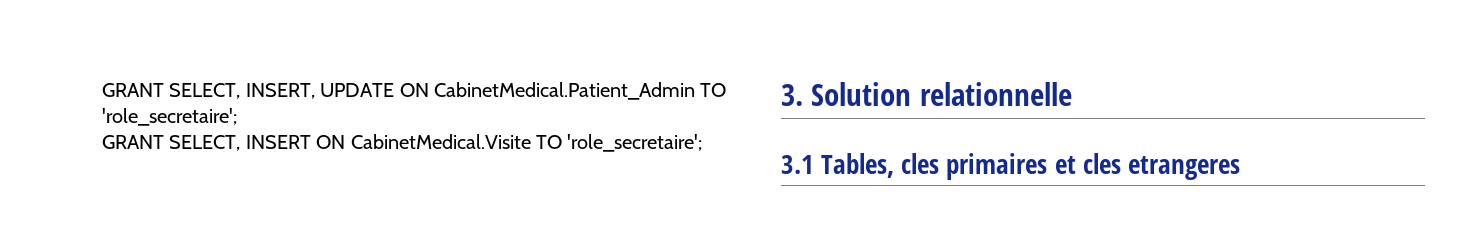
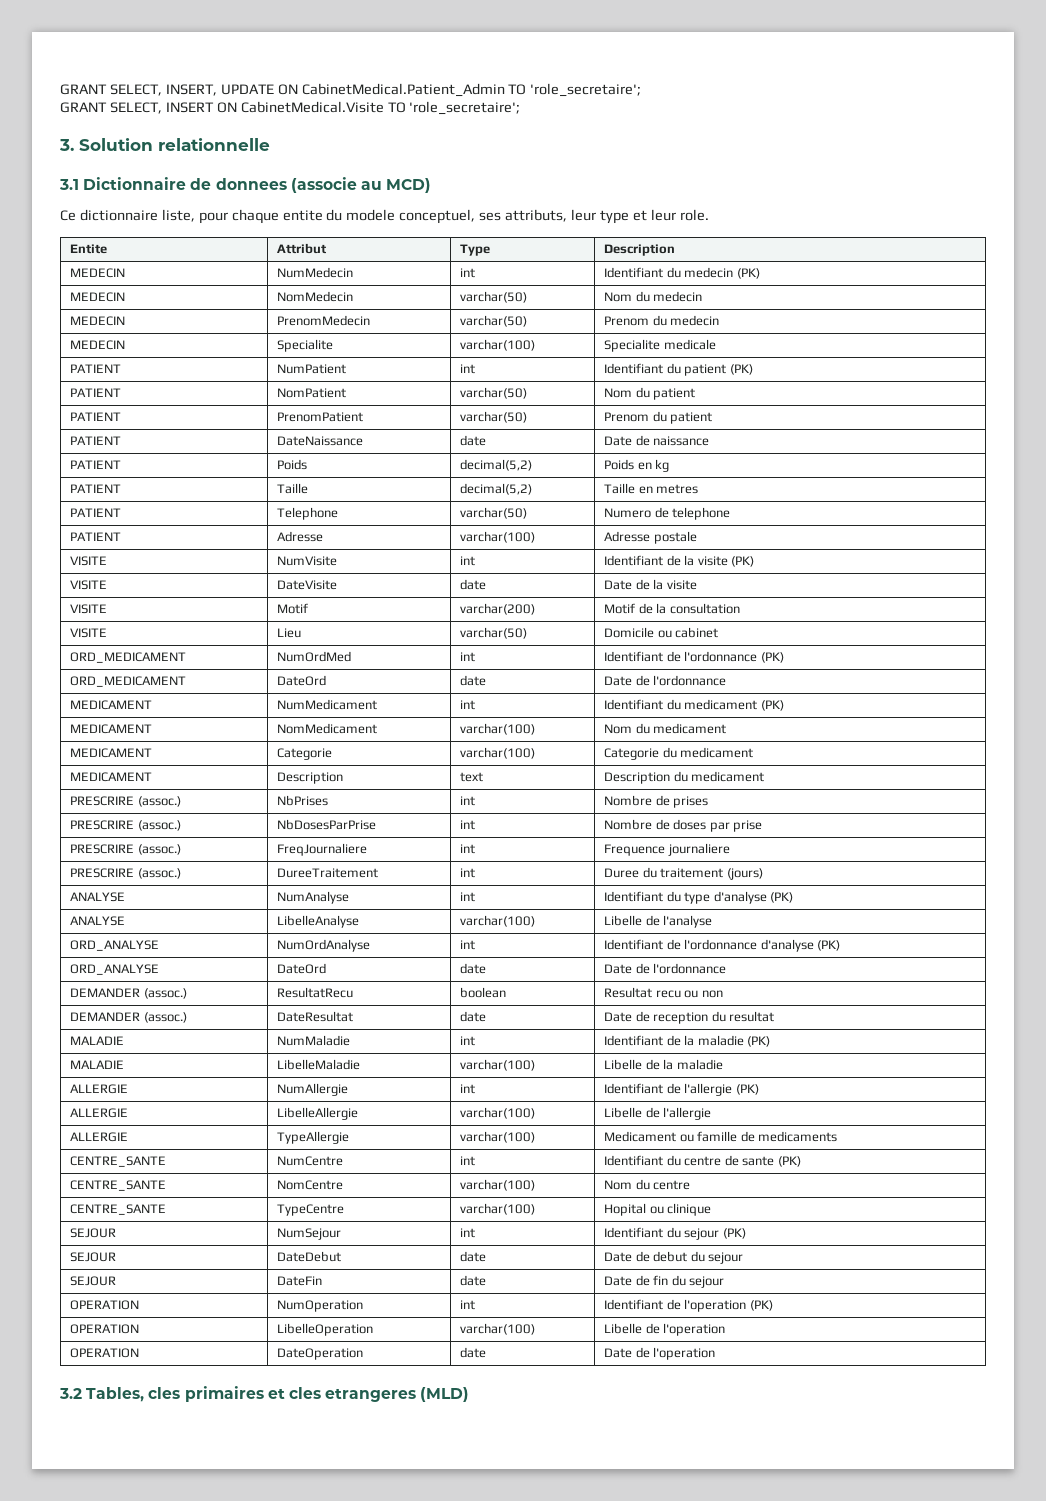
- 3.1 Tables, cles primaires et cles etrangeres
+ 3.1 Dictionnaire de donnees (associe au MCD)
+ Ce dictionnaire liste, pour chaque entite du modele conceptuel, ses attributs, leur type et leur role.
+ Entite | Attribut | Type | Description
+ MEDECIN | NumMedecin | int | Identifiant du medecin (PK)
+ MEDECIN | NomMedecin | varchar(50) | Nom du medecin
+ MEDECIN | PrenomMedecin | varchar(50) | Prenom du medecin
+ MEDECIN | Specialite | varchar(100) | Specialite medicale
+ PATIENT | NumPatient | int | Identifiant du patient (PK)
+ PATIENT | NomPatient | varchar(50) | Nom du patient
+ PATIENT | PrenomPatient | varchar(50) | Prenom du patient
+ PATIENT | DateNaissance | date | Date de naissance
+ PATIENT | Poids | decimal(5,2) | Poids en kg
+ PATIENT | Taille | decimal(5,2) | Taille en metres
+ PATIENT | Telephone | varchar(50) | Numero de telephone
+ PATIENT | Adresse | varchar(100) | Adresse postale
+ VISITE | NumVisite | int | Identifiant de la visite (PK)
+ VISITE | DateVisite | date | Date de la visite
+ VISITE | Motif | varchar(200) | Motif de la consultation
+ VISITE | Lieu | varchar(50) | Domicile ou cabinet
+ ORD_MEDICAMENT | NumOrdMed | int | Identifiant de l'ordonnance (PK)
+ ORD_MEDICAMENT | DateOrd | date | Date de l'ordonnance
+ MEDICAMENT | NumMedicament | int | Identifiant du medicament (PK)
+ MEDICAMENT | NomMedicament | varchar(100) | Nom du medicament
+ MEDICAMENT | Categorie | varchar(100) | Categorie du medicament
+ MEDICAMENT | Description | text | Description du medicament
+ PRESCRIRE (assoc.) | NbPrises | int | Nombre de prises
+ PRESCRIRE (assoc.) | NbDosesParPrise | int | Nombre de doses par prise
+ PRESCRIRE (assoc.) | FreqJournaliere | int | Frequence journaliere
+ PRESCRIRE (assoc.) | DureeTraitement | int | Duree du traitement (jours)
+ ANALYSE | NumAnalyse | int | Identifiant du type d'analyse (PK)
+ ANALYSE | LibelleAnalyse | varchar(100) | Libelle de l'analyse
+ ORD_ANALYSE | NumOrdAnalyse | int | Identifiant de l'ordonnance d'analyse (PK)
+ ORD_ANALYSE | DateOrd | date | Date de l'ordonnance
+ DEMANDER (assoc.) | ResultatRecu | boolean | Resultat recu ou non
+ DEMANDER (assoc.) | DateResultat | date | Date de reception du resultat
+ MALADIE | NumMaladie | int | Identifiant de la maladie (PK)
+ MALADIE | LibelleMaladie | varchar(100) | Libelle de la maladie
+ ALLERGIE | NumAllergie | int | Identifiant de l'allergie (PK)
+ ALLERGIE | LibelleAllergie | varchar(100) | Libelle de l'allergie
+ ALLERGIE | TypeAllergie | varchar(100) | Medicament ou famille de medicaments
+ CENTRE_SANTE | NumCentre | int | Identifiant du centre de sante (PK)
+ CENTRE_SANTE | NomCentre | varchar(100) | Nom du centre
+ CENTRE_SANTE | TypeCentre | varchar(100) | Hopital ou clinique
+ SEJOUR | NumSejour | int | Identifiant du sejour (PK)
+ SEJOUR | DateDebut | date | Date de debut du sejour
+ SEJOUR | DateFin | date | Date de fin du sejour
+ OPERATION | NumOperation | int | Identifiant de l'operation (PK)
+ OPERATION | LibelleOperation | varchar(100) | Libelle de l'operation
+ OPERATION | DateOperation | date | Date de l'operation
+ 3.2 Tables, cles primaires et cles etrangeres (MLD)

